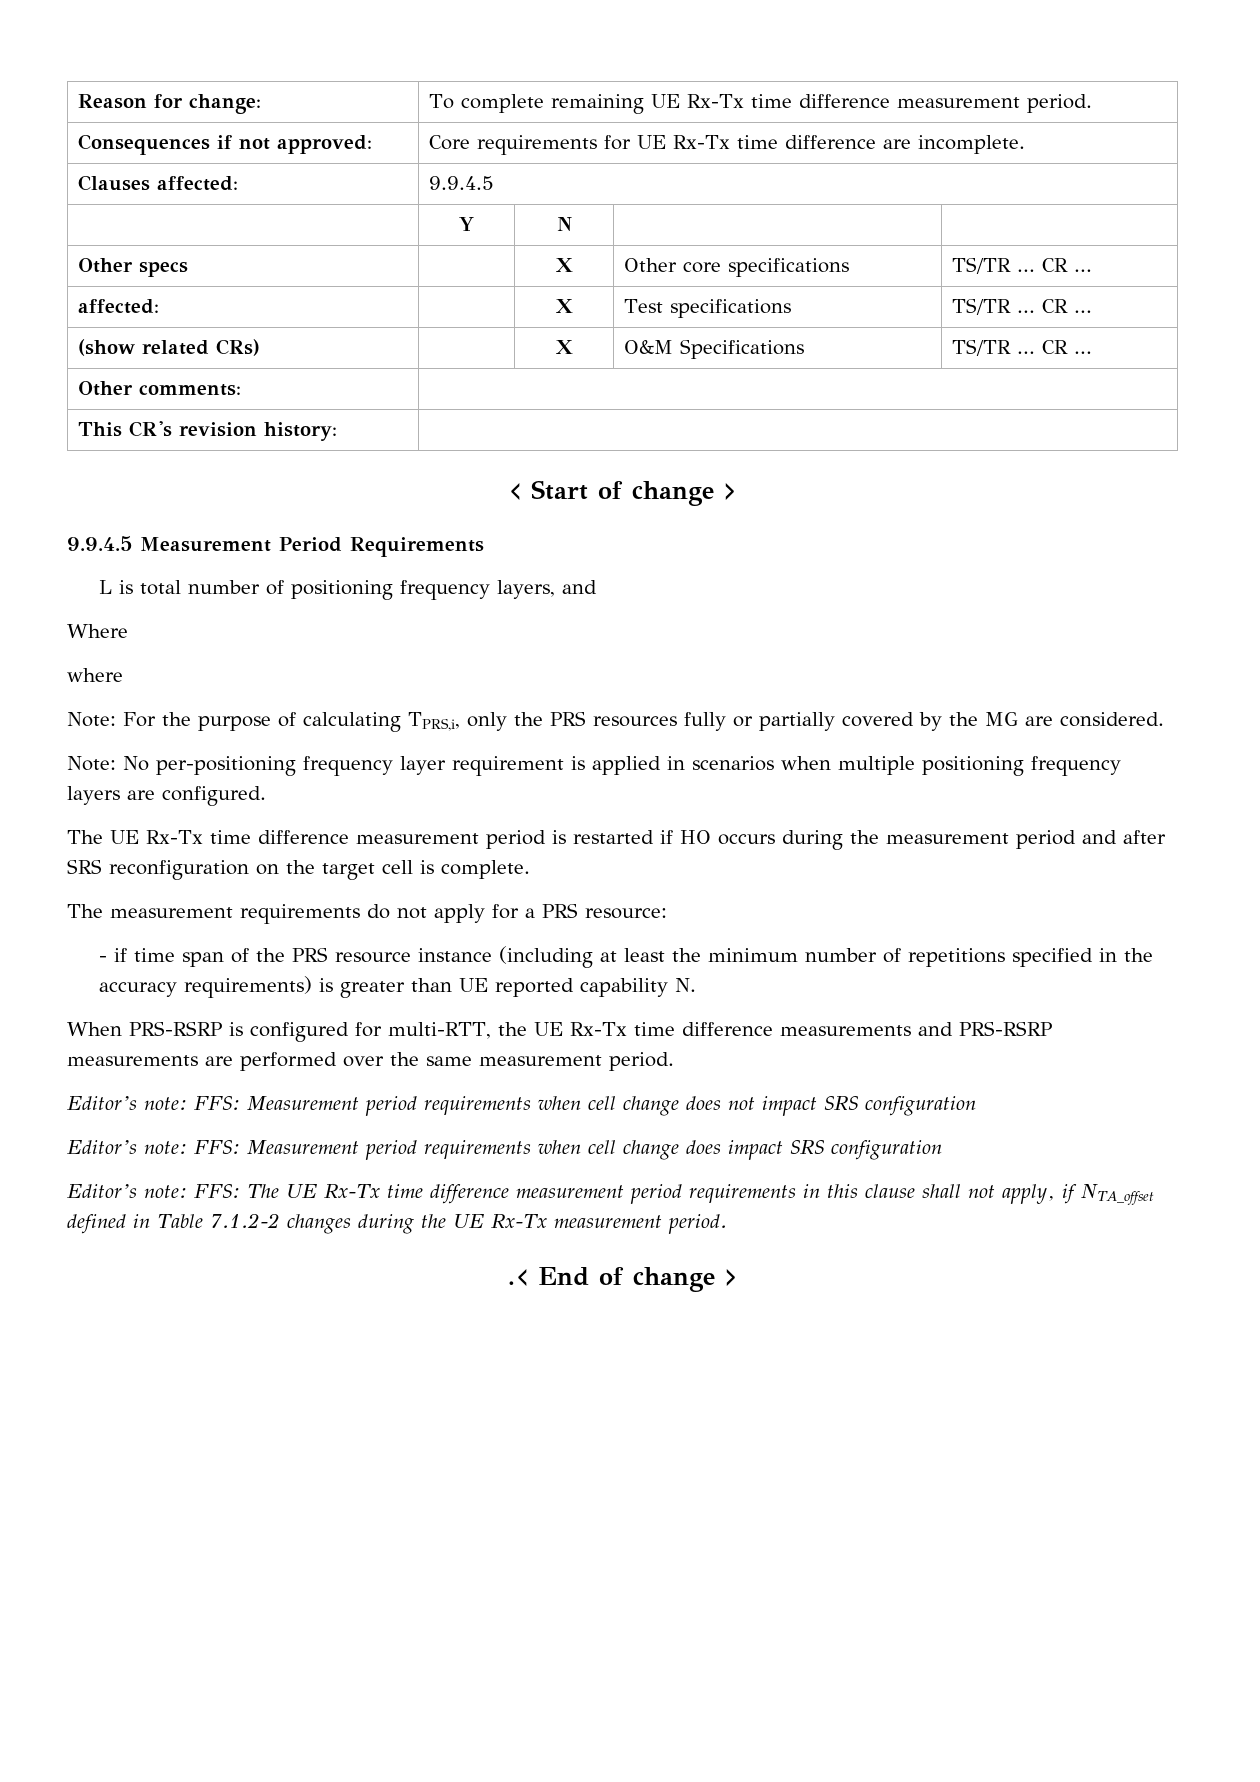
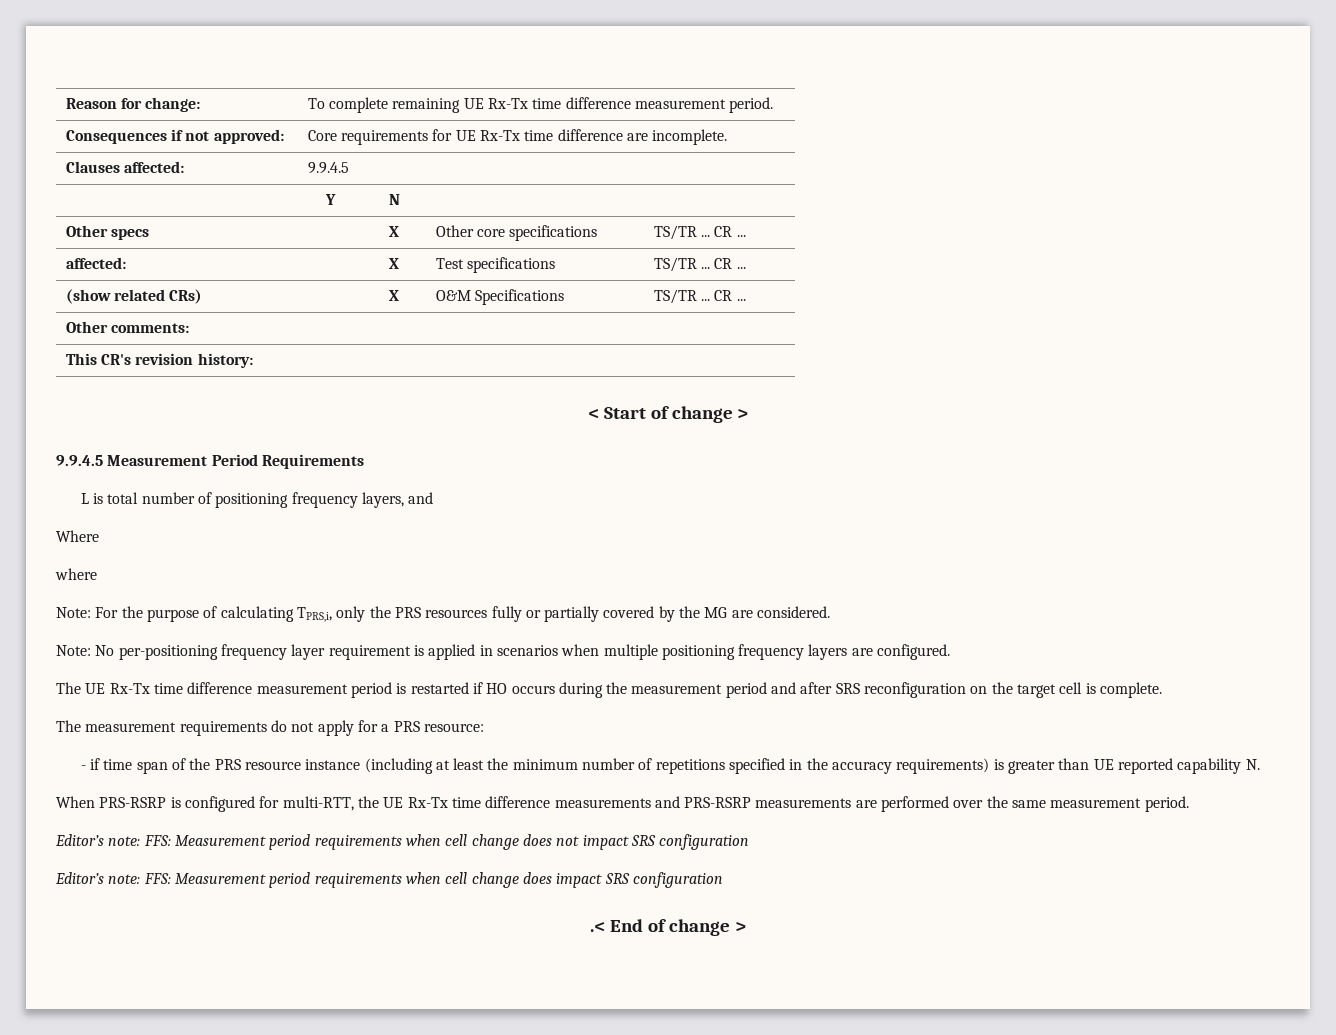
- Editor’s note: FFS: The UE Rx-Tx time difference measurement period requirements in this clause shall not apply, if NTA_offset defined in Table 7.1.2-2 changes during the UE Rx-Tx measurement period.

